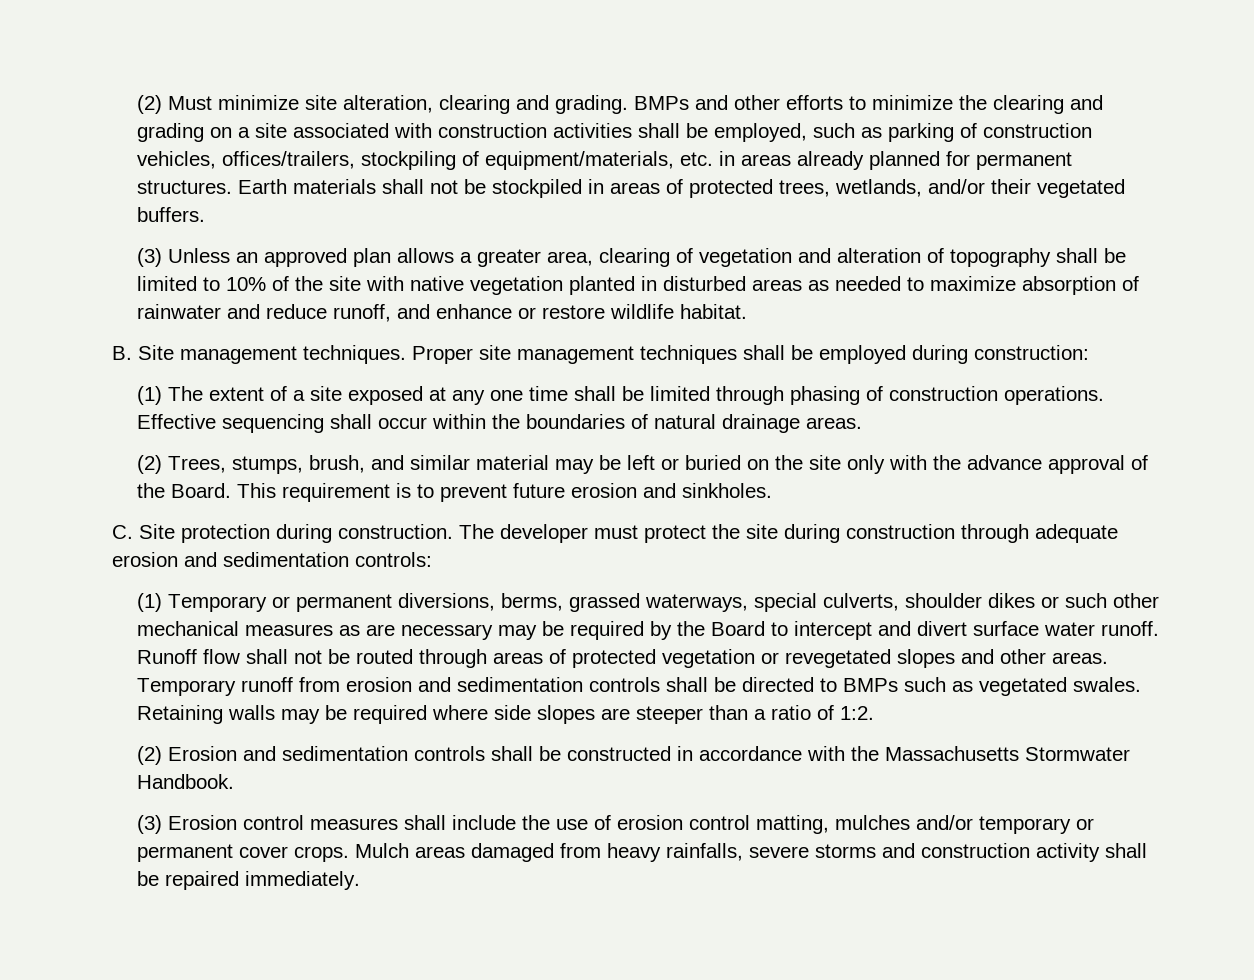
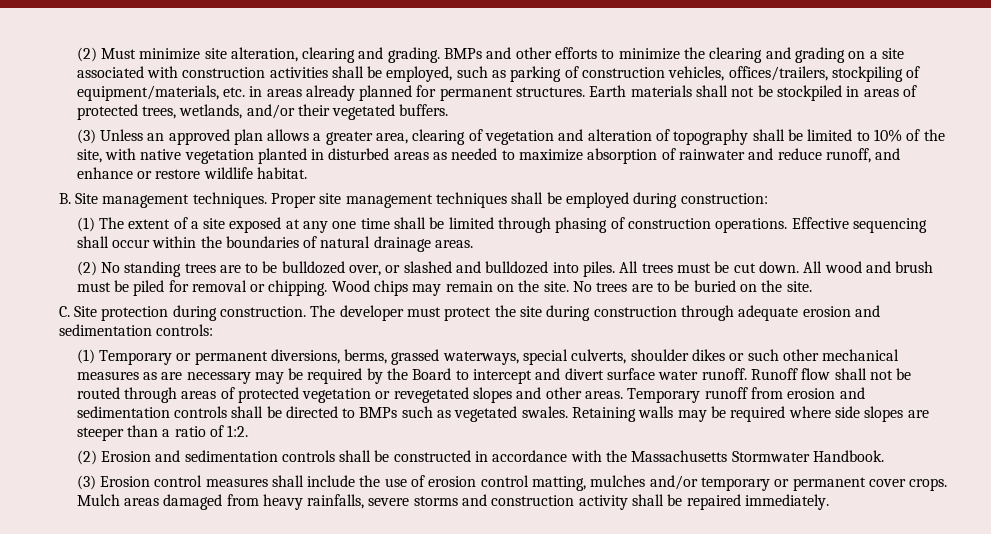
- (3) Unless an approved plan allows a greater area, clearing of vegetation and alteration of topography shall be limited to 10% of the site with native vegetation planted in disturbed areas as needed to maximize absorption of rainwater and reduce runoff, and enhance or restore wildlife habitat.
+ (3) Unless an approved plan allows a greater area, clearing of vegetation and alteration of topography shall be limited to 10% of the site, with native vegetation planted in disturbed areas as needed to maximize absorption of rainwater and reduce runoff, and enhance or restore wildlife habitat.
- (2) Trees, stumps, brush, and similar material may be left or buried on the site only with the advance approval of the Board. This requirement is to prevent future erosion and sinkholes.
+ (2) No standing trees are to be bulldozed over, or slashed and bulldozed into piles. All trees must be cut down. All wood and brush must be piled for removal or chipping. Wood chips may remain on the site. No trees are to be buried on the site.

